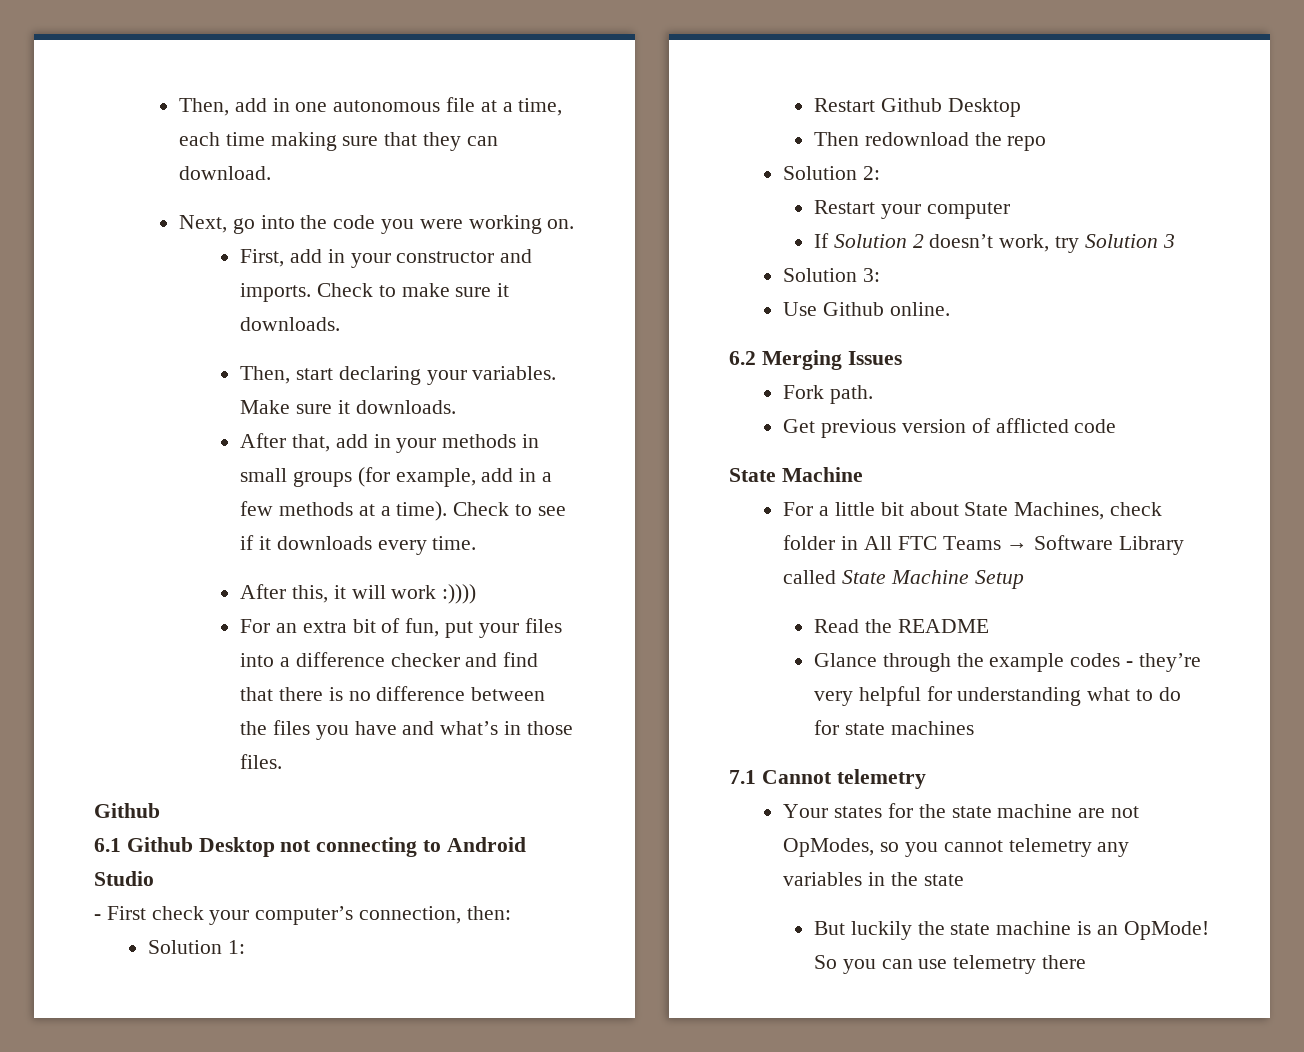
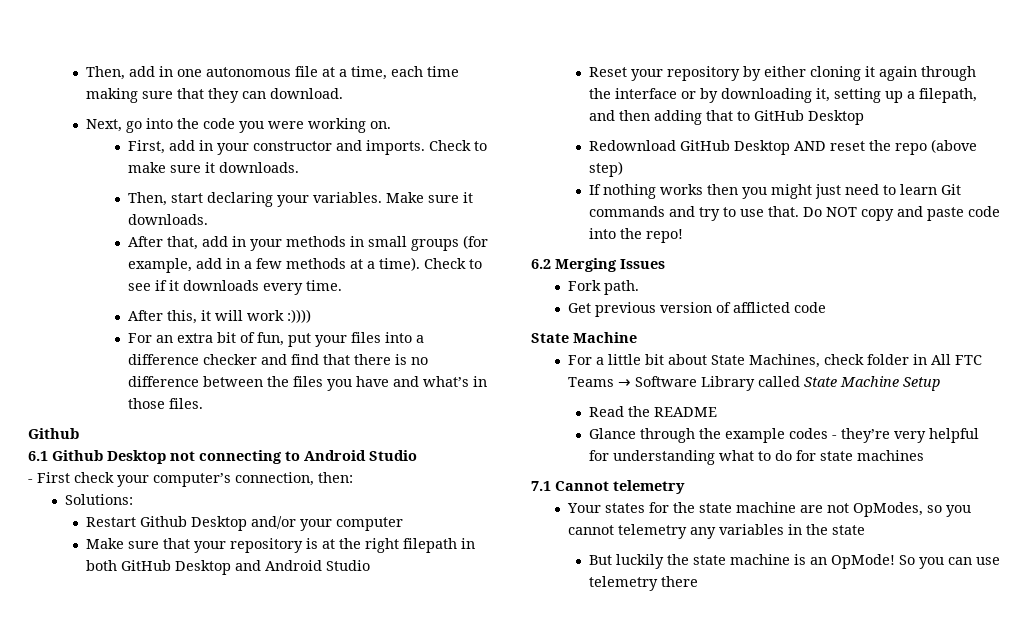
- Solution 1:
+ Solutions:
- Restart Github Desktop
- Then redownload the repo
- Solution 2:
- Restart your computer
- If Solution 2 doesn’t work, try Solution 3
- Solution 3:
- Use Github online.
+ Restart Github Desktop and/or your computer
+ Make sure that your repository is at the right filepath in both GitHub Desktop and Android Studio
+ Reset your repository by either cloning it again through the interface or by downloading it, setting up a filepath, and then adding that to GitHub Desktop
+ Redownload GitHub Desktop AND reset the repo (above step)
+ If nothing works then you might just need to learn Git commands and try to use that. Do NOT copy and paste code into the repo!

